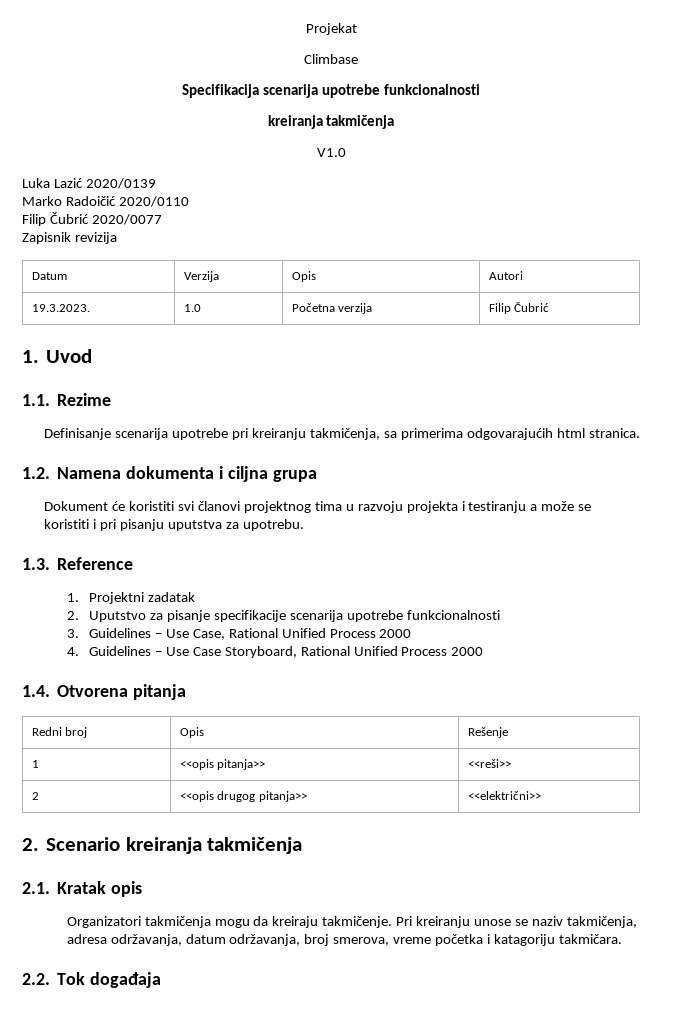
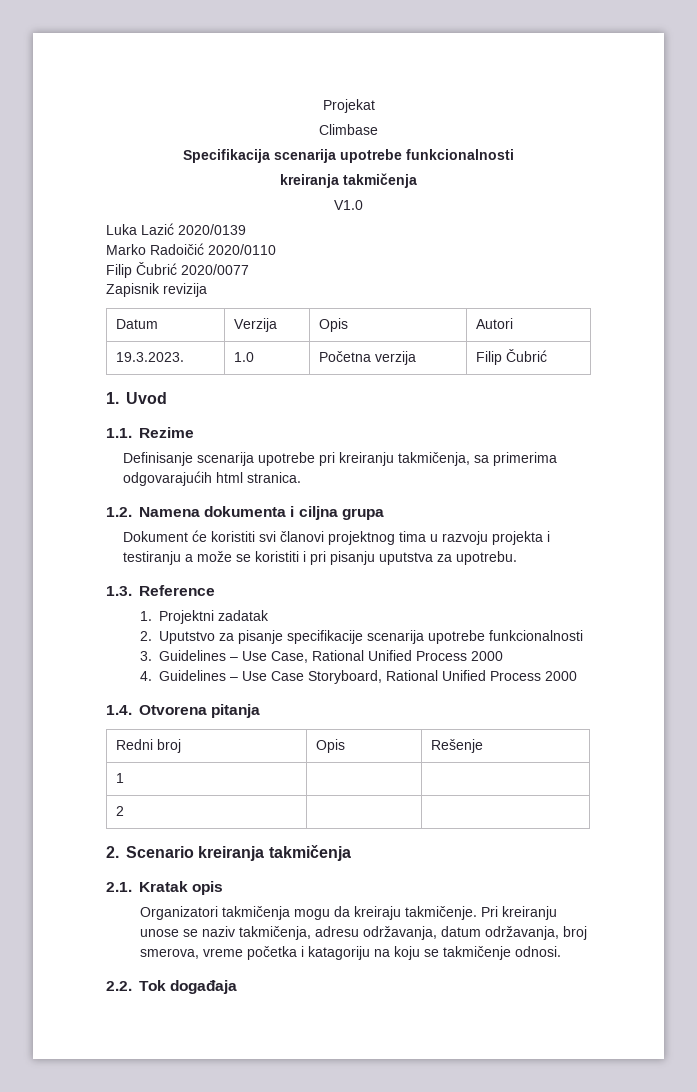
- 1 | <<opis pitanja>> | <<reši>>
- 2 | <<opis drugog pitanja>> | <<električni>>
+ 1 | |
+ 2 | |
- Pri kreiranju unose se naziv takmičenja, adresa održavanja, datum održavanja, broj smerova, vreme početka i katagoriju takmičara.
+ Pri kreiranju unose se naziv takmičenja, adresu održavanja, datum održavanja, broj smerova, vreme početka i katagoriju na koju se takmičenje odnosi.

